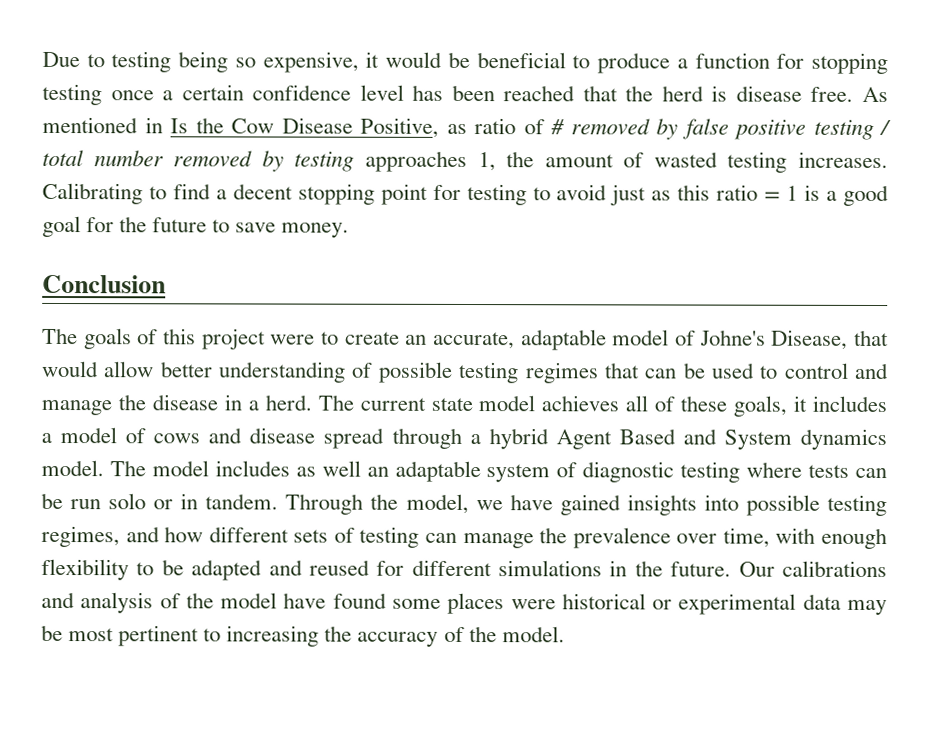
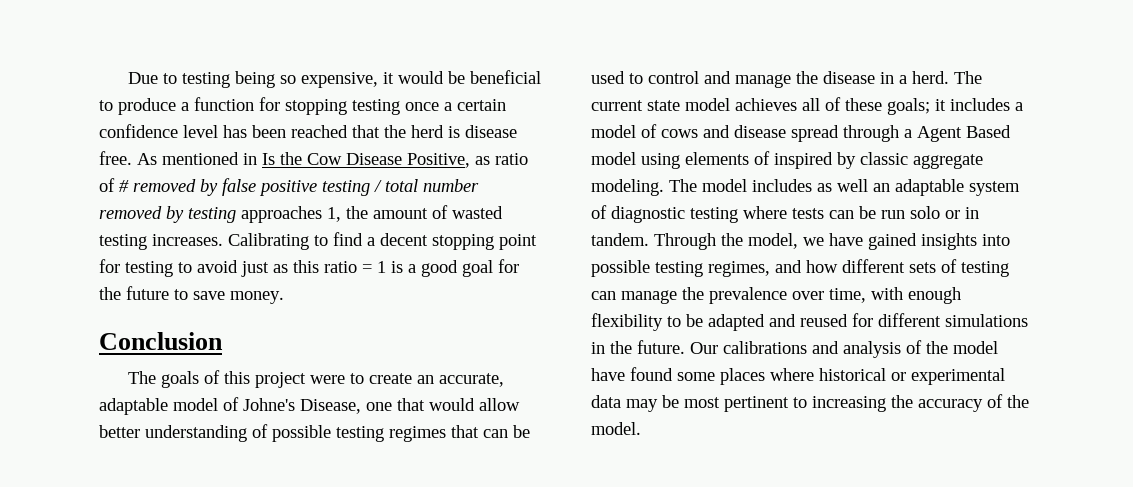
- The goals of this project were to create an accurate, adaptable model of Johne's Disease, that would allow better understanding of possible testing regimes that can be used to control and manage the disease in a herd.
+ The goals of this project were to create an accurate, adaptable model of Johne's Disease, one that would allow better understanding of possible testing regimes that can be used to control and manage the disease in a herd.
- The current state model achieves all of these goals, it includes a model of cows and disease spread through a hybrid Agent Based and System dynamics model.
+ The current state model achieves all of these goals; it includes a model of cows and disease spread through a Agent Based model using elements of inspired by classic aggregate modeling.
- Our calibrations and analysis of the model have found some places were historical or experimental data may be most pertinent to increasing the accuracy of the model.
+ Our calibrations and analysis of the model have found some places where historical or experimental data may be most pertinent to increasing the accuracy of the model.

